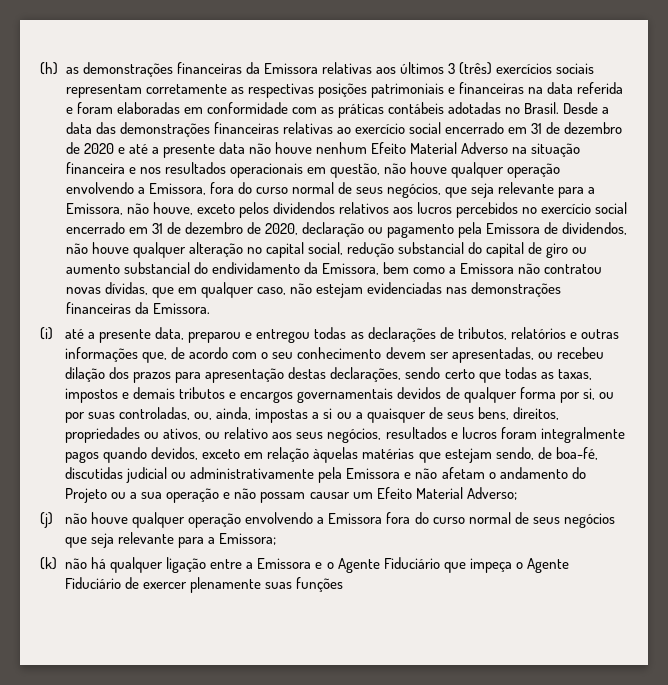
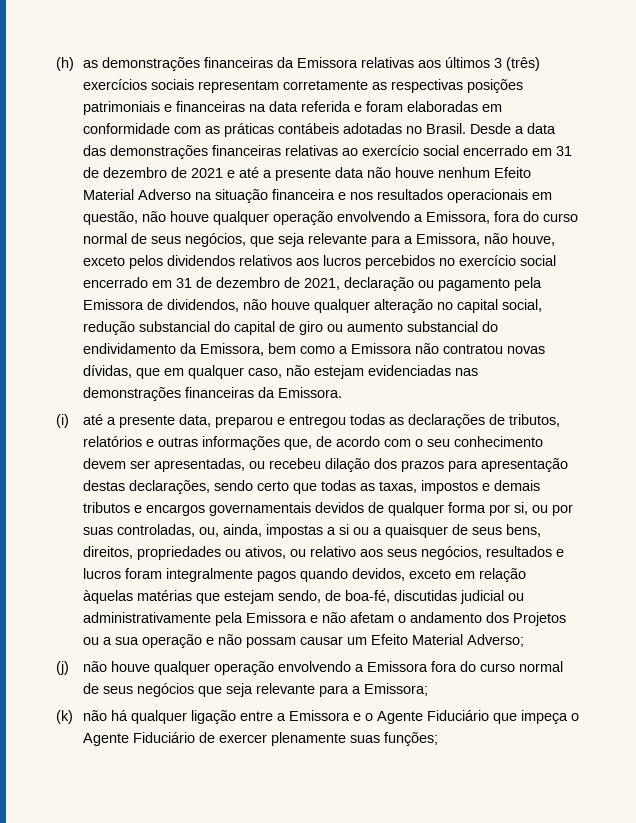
- Desde a data das demonstrações financeiras relativas ao exercício social encerrado em 31 de dezembro de 2020 e até a presente data não houve nenhum Efeito Material Adverso na situação financeira e nos resultados operacionais em questão, não houve qualquer operação envolvendo a Emissora, fora do curso normal de seus negócios, que seja relevante para a Emissora, não houve, exceto pelos dividendos relativos aos lucros percebidos no exercício social encerrado em 31 de dezembro de 2020, declaração ou pagamento pela Emissora de dividendos, não houve qualquer alteração no capital social, redução substancial do capital de giro ou aumento substancial do endividamento da Emissora, bem como a Emissora não contratou novas dívidas, que em qualquer caso, não estejam evidenciadas nas demonstrações financeiras da Emissora.
+ Desde a data das demonstrações financeiras relativas ao exercício social encerrado em 31 de dezembro de 2021 e até a presente data não houve nenhum Efeito Material Adverso na situação financeira e nos resultados operacionais em questão, não houve qualquer operação envolvendo a Emissora, fora do curso normal de seus negócios, que seja relevante para a Emissora, não houve, exceto pelos dividendos relativos aos lucros percebidos no exercício social encerrado em 31 de dezembro de 2021, declaração ou pagamento pela Emissora de dividendos, não houve qualquer alteração no capital social, redução substancial do capital de giro ou aumento substancial do endividamento da Emissora, bem como a Emissora não contratou novas dívidas, que em qualquer caso, não estejam evidenciadas nas demonstrações financeiras da Emissora.
- (i) até a presente data, preparou e entregou todas as declarações de tributos, relatórios e outras informações que, de acordo com o seu conhecimento devem ser apresentadas, ou recebeu dilação dos prazos para apresentação destas declarações, sendo certo que todas as taxas, impostos e demais tributos e encargos governamentais devidos de qualquer forma por si, ou por suas controladas, ou, ainda, impostas a si ou a quaisquer de seus bens, direitos, propriedades ou ativos, ou relativo aos seus negócios, resultados e lucros foram integralmente pagos quando devidos, exceto em relação àquelas matérias que estejam sendo, de boa-fé, discutidas judicial ou administrativamente pela Emissora e não afetam o andamento do Projeto ou a sua operação e não possam causar um Efeito Material Adverso;
+ (i) até a presente data, preparou e entregou todas as declarações de tributos, relatórios e outras informações que, de acordo com o seu conhecimento devem ser apresentadas, ou recebeu dilação dos prazos para apresentação destas declarações, sendo certo que todas as taxas, impostos e demais tributos e encargos governamentais devidos de qualquer forma por si, ou por suas controladas, ou, ainda, impostas a si ou a quaisquer de seus bens, direitos, propriedades ou ativos, ou relativo aos seus negócios, resultados e lucros foram integralmente pagos quando devidos, exceto em relação àquelas matérias que estejam sendo, de boa-fé, discutidas judicial ou administrativamente pela Emissora e não afetam o andamento dos Projetos ou a sua operação e não possam causar um Efeito Material Adverso;
- (k) não há qualquer ligação entre a Emissora e o Agente Fiduciário que impeça o Agente Fiduciário de exercer plenamente suas funções
+ (k) não há qualquer ligação entre a Emissora e o Agente Fiduciário que impeça o Agente Fiduciário de exercer plenamente suas funções;

